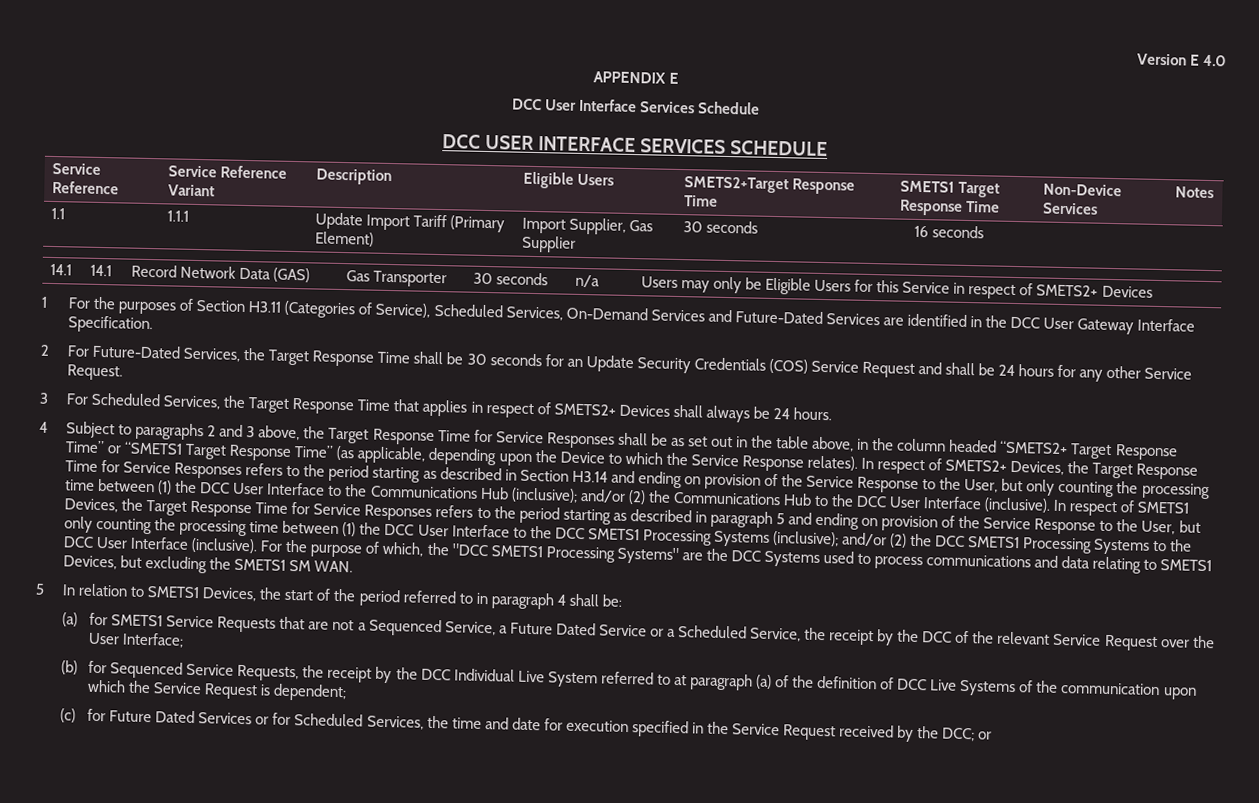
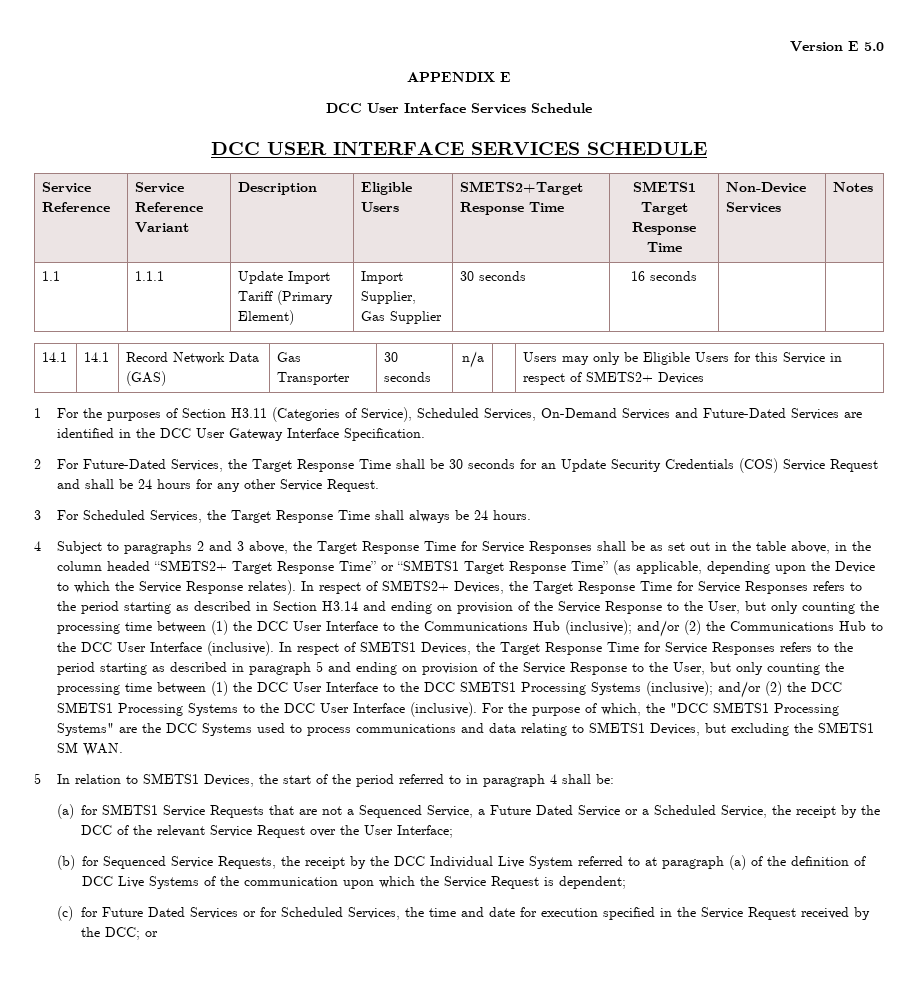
- Version E 4.0
+ Version E 5.0
- 3 For Scheduled Services, the Target Response Time that applies in respect of SMETS2+ Devices shall always be 24 hours.
+ 3 For Scheduled Services, the Target Response Time shall always be 24 hours.

